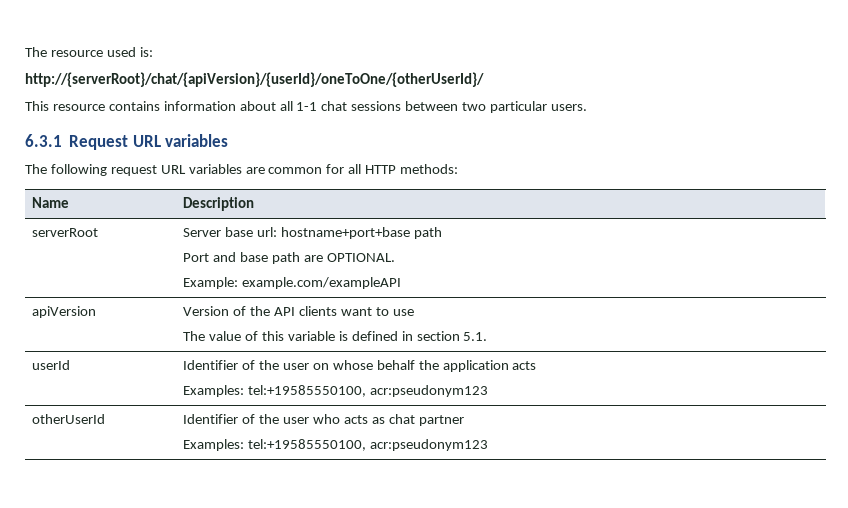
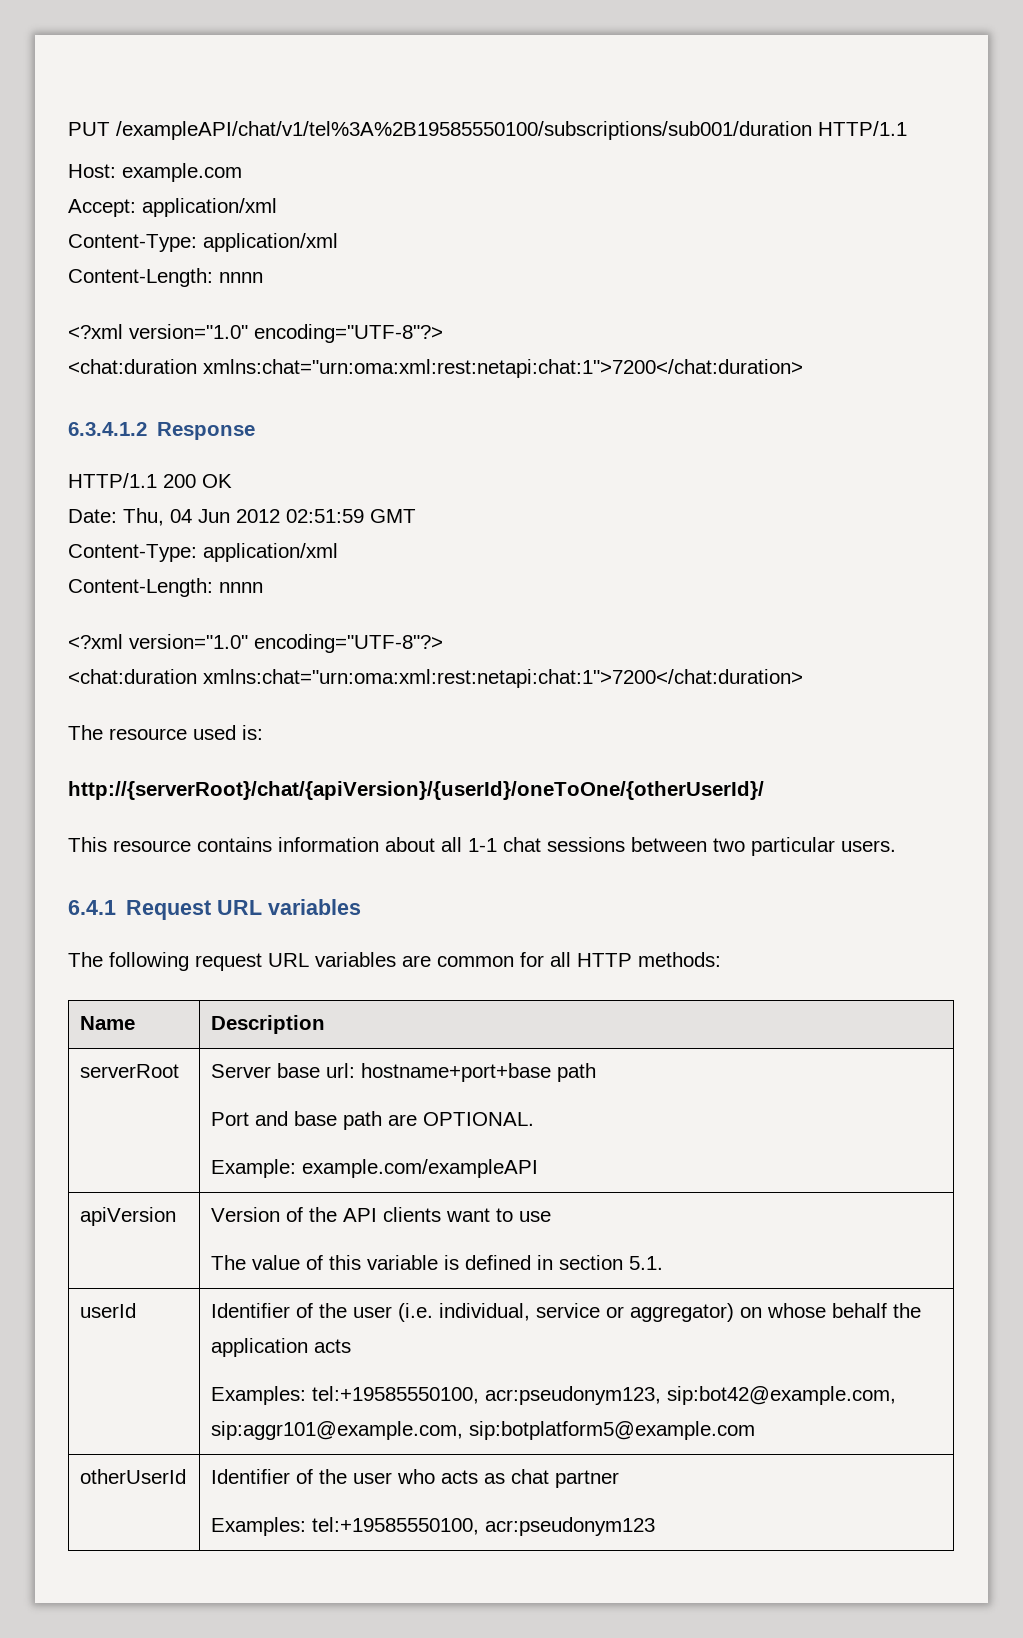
+ PUT /exampleAPI/chat/v1/tel%3A%2B19585550100/subscriptions/sub001/duration HTTP/1.1
+ Host: example.com
+ Accept: application/xml
+ Content-Type: application/xml
+ Content-Length: nnnn
+ <?xml version="1.0" encoding="UTF-8"?>
+ <chat:duration xmlns:chat="urn:oma:xml:rest:netapi:chat:1">7200</chat:duration>
+ 6.3.4.1.2 Response
+ HTTP/1.1 200 OK
+ Date: Thu, 04 Jun 2012 02:51:59 GMT
+ Content-Type: application/xml
+ Content-Length: nnnn
+ <?xml version="1.0" encoding="UTF-8"?>
+ <chat:duration xmlns:chat="urn:oma:xml:rest:netapi:chat:1">7200</chat:duration>
- 6.3.1 Request URL variables
+ 6.4.1 Request URL variables
- userId | Identifier of the user on whose behalf the application acts
- Examples: tel:+19585550100, acr:pseudonym123
+ userId | Identifier of the user (i.e. individual, service or aggregator) on whose behalf the application acts
+ Examples: tel:+19585550100, acr:pseudonym123, sip:bot42@example.com, sip:aggr101@example.com, sip:botplatform5@example.com

